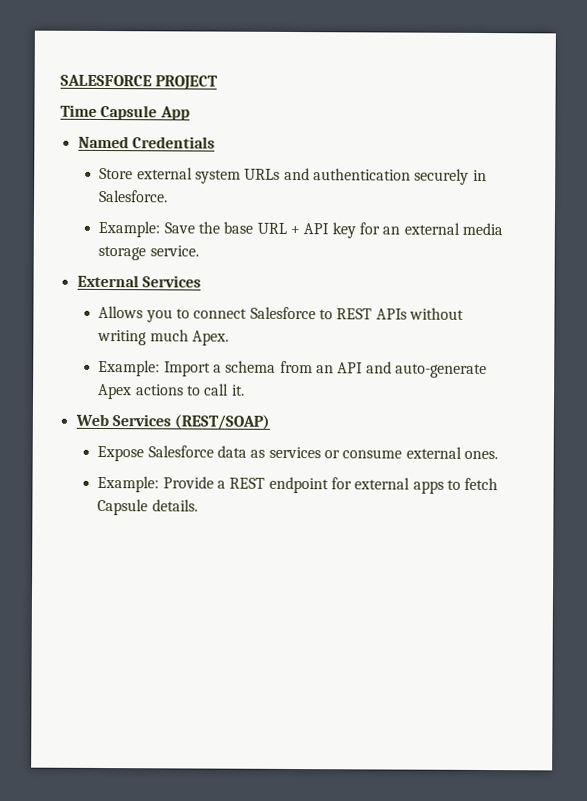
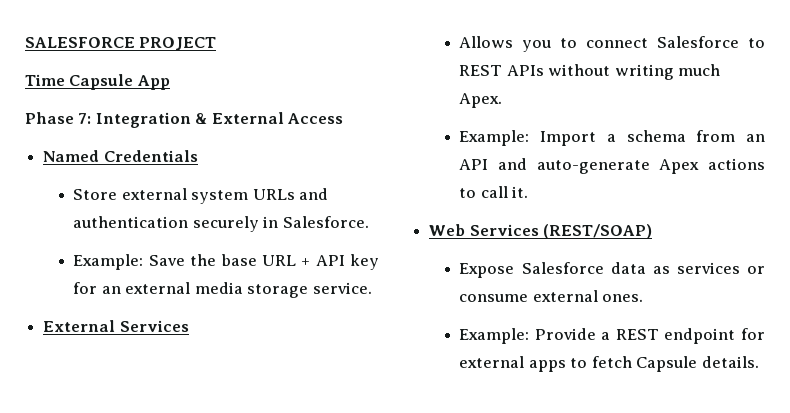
+ Phase 7: Integration & External Access

